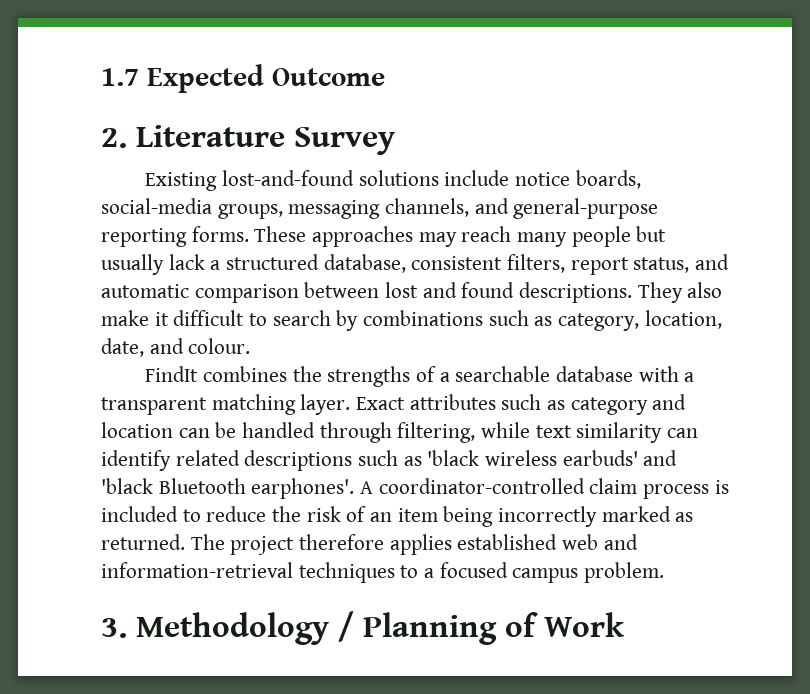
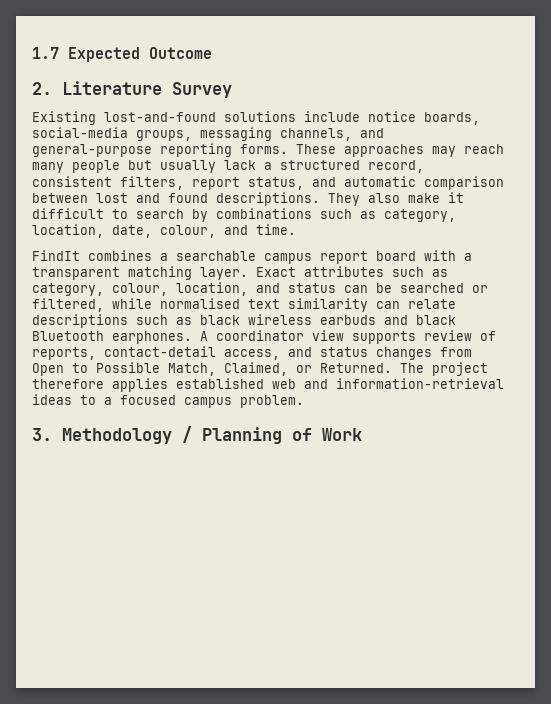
- These approaches may reach many people but usually lack a structured database, consistent filters, report status, and automatic comparison between lost and found descriptions.
+ These approaches may reach many people but usually lack a structured record, consistent filters, report status, and automatic comparison between lost and found descriptions.
- They also make it difficult to search by combinations such as category, location, date, and colour.
+ They also make it difficult to search by combinations such as category, location, date, colour, and time.
- FindIt combines the strengths of a searchable database with a transparent matching layer.
+ FindIt combines a searchable campus report board with a transparent matching layer.
- Exact attributes such as category and location can be handled through filtering, while text similarity can identify related descriptions such as 'black wireless earbuds' and 'black Bluetooth earphones'. A coordinator-controlled claim process is included to reduce the risk of an item being incorrectly marked as returned.
+ Exact attributes such as category, colour, location, and status can be searched or filtered, while normalised text similarity can relate descriptions such as black wireless earbuds and black Bluetooth earphones. A coordinator view supports review of reports, contact-detail access, and status changes from Open to Possible Match, Claimed, or Returned.
- The project therefore applies established web and information-retrieval techniques to a focused campus problem.
+ The project therefore applies established web and information-retrieval ideas to a focused campus problem.

